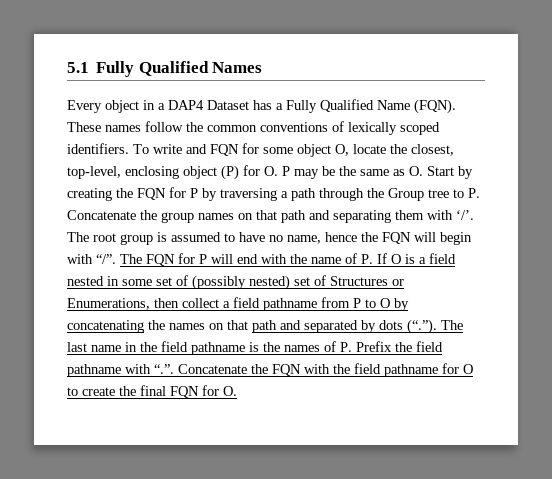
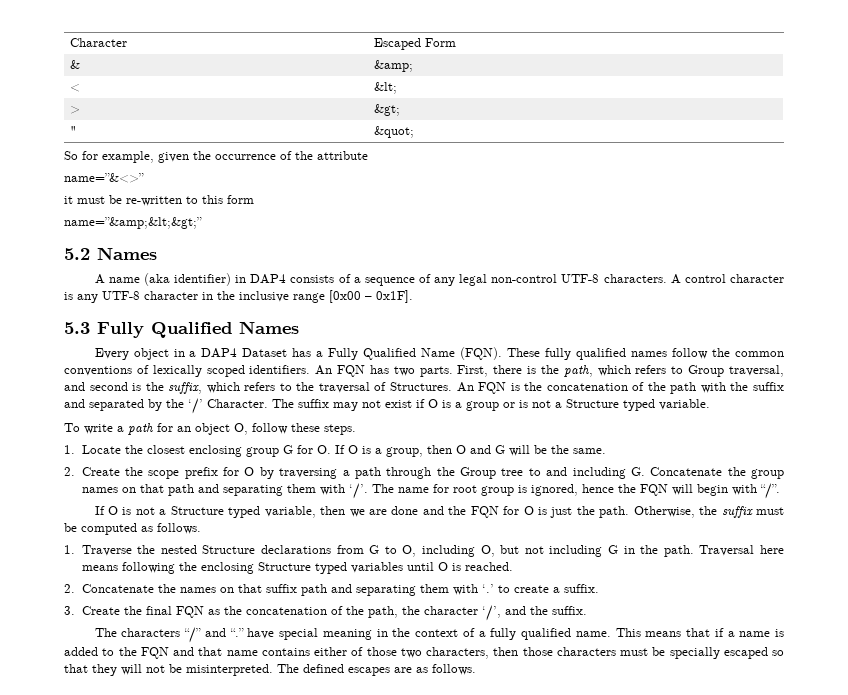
- 5.1 Fully Qualified Names
+ Character | Escaped Form
+ & | &amp;
+ < | &lt;
+ > | &gt;
+ " | &quot;
+ So for example, given the occurrence of the attribute
+ name=”&<>”
+ it must be re-written to this form
+ name=”&amp;&lt;&gt;”
+ 5.2 Names
+ A name (aka identifier) in DAP4 consists of a sequence of any legal non-control UTF-8 characters. A control character is any UTF-8 character in the inclusive range [0x00 – 0x1F].
+ 5.3 Fully Qualified Names
- These names follow the common conventions of lexically scoped identifiers.
+ These fully qualified names follow the common conventions of lexically scoped identifiers.
- To write and FQN for some object O, locate the closest, top-level, enclosing object (P) for O. P may be the same as O. Start by creating the FQN for P by traversing a path through the Group tree to P. Concatenate the group names on that path and separating them with ‘/’.
+ An FQN has two parts. First, there is the path, which refers to Group traversal, and second is the suffix, which refers to the traversal of Structures. An FQN is the concatenation of the path with the suffix and separated by the ‘/’ Character. The suffix may not exist if O is a group or is not a Structure typed variable.
+ To write a path for an object O, follow these steps.
+ 1. Locate the closest enclosing group G for O. If O is a group, then O and G will be the same.
+ 2. Create the scope prefix for O by traversing a path through the Group tree to and including G. Concatenate the group names on that path and separating them with ‘/’.
- The root group is assumed to have no name, hence the FQN will begin with “/”. The FQN for P will end with the name of P. If O is a field nested in some set of (possibly nested) set of Structures or Enumerations, then collect a field pathname from P to O by concatenating the names on that path and separated by dots (“.”). The last name in the field pathname is the names of P. Prefix the field pathname with “.”. Concatenate the FQN with the field pathname for O to create the final FQN for O.
+ The name for root group is ignored, hence the FQN will begin with “/”.
+ If O is not a Structure typed variable, then we are done and the FQN for O is just the path. Otherwise, the suffix must be computed as follows.
+ 1. Traverse the nested Structure declarations from G to O, including O, but not including G in the path. Traversal here means following the enclosing Structure typed variables until O is reached.
+ 2. Concatenate the names on that suffix path and separating them with ‘.’ to create a suffix.
+ 3. Create the final FQN as the concatenation of the path, the character ‘/’, and the suffix.
+ The characters “/” and “.” have special meaning in the context of a fully qualified name. This means that if a name is added to the FQN and that name contains either of those two characters, then those characters must be specially escaped so that they will not be misinterpreted. The defined escapes are as follows.

